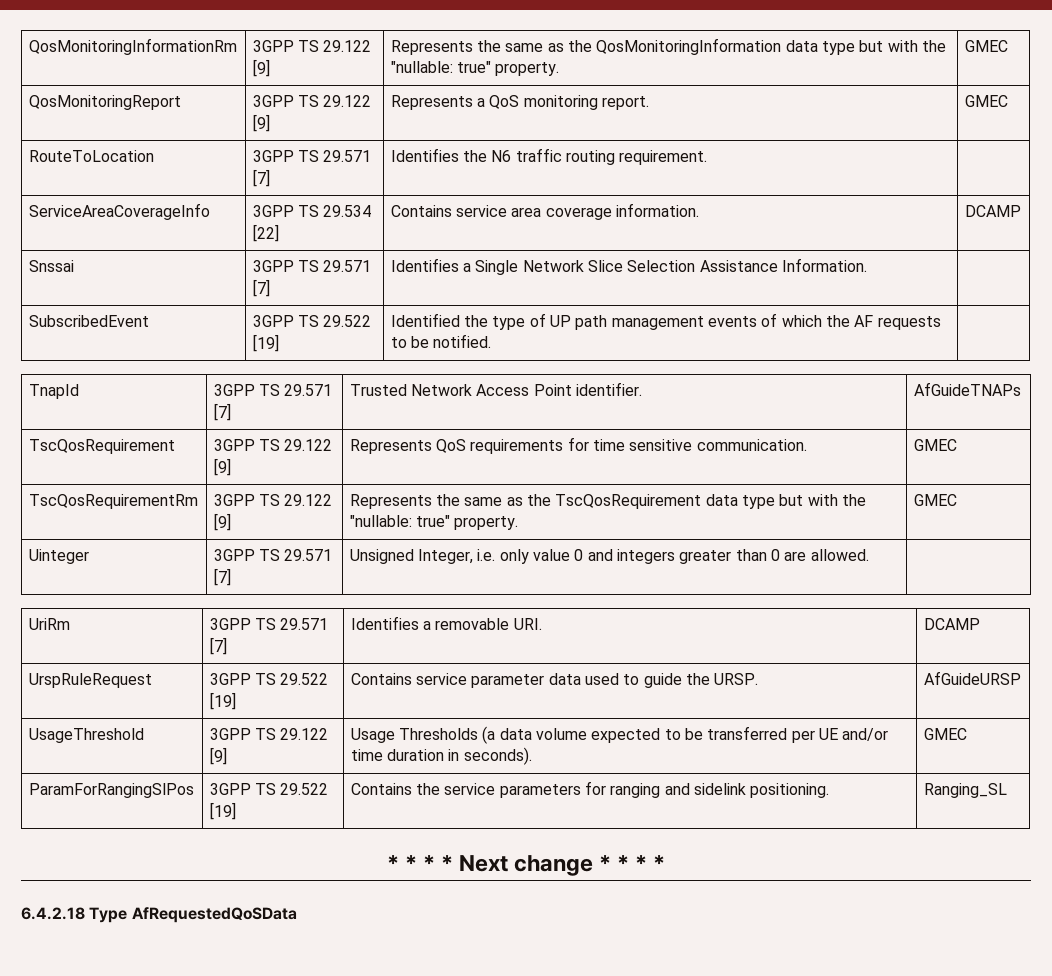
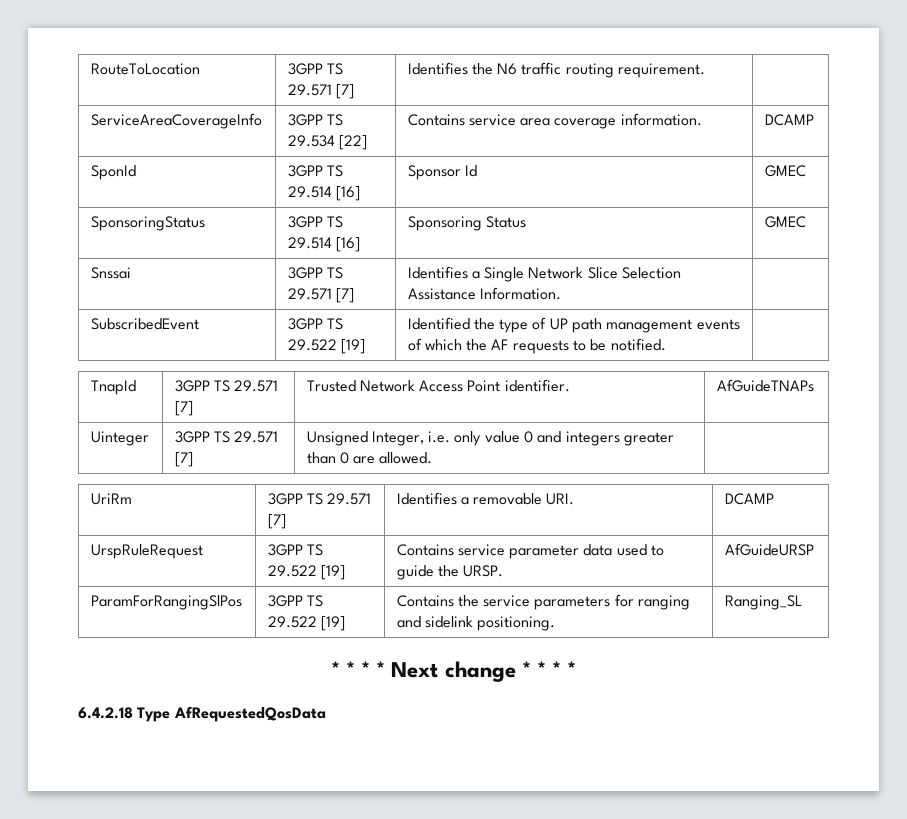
- QosMonitoringInformationRm | 3GPP TS 29.122 [9] | Represents the same as the QosMonitoringInformation data type but with the "nullable: true" property. | GMEC
- QosMonitoringReport | 3GPP TS 29.122 [9] | Represents a QoS monitoring report. | GMEC
+ SponId | 3GPP TS 29.514 [16] | Sponsor Id | GMEC
+ SponsoringStatus | 3GPP TS 29.514 [16] | Sponsoring Status | GMEC
- TscQosRequirement | 3GPP TS 29.122 [9] | Represents QoS requirements for time sensitive communication. | GMEC
- TscQosRequirementRm | 3GPP TS 29.122 [9] | Represents the same as the TscQosRequirement data type but with the "nullable: true" property. | GMEC
- UsageThreshold | 3GPP TS 29.122 [9] | Usage Thresholds (a data volume expected to be transferred per UE and/or time duration in seconds). | GMEC
- 6.4.2.18 Type AfRequestedQoSData
+ 6.4.2.18 Type AfRequestedQosData

